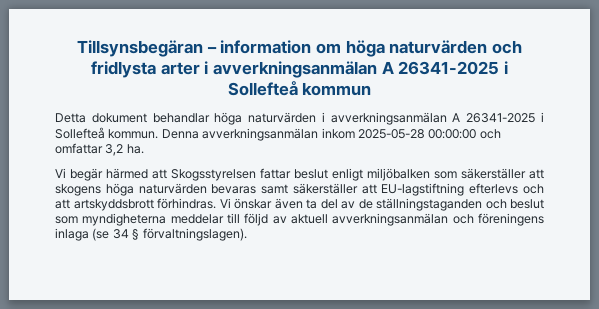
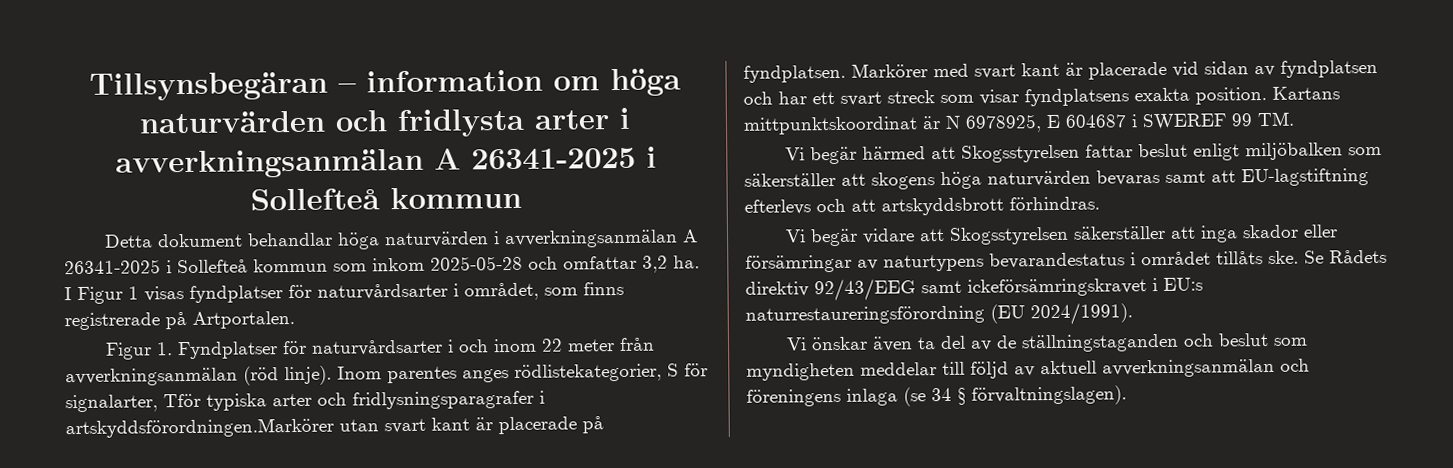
- Detta dokument behandlar höga naturvärden i avverkningsanmälan A 26341-2025 i Sollefteå kommun. Denna avverkningsanmälan inkom 2025-05-28 00:00:00 och omfattar 3,2 ha.
+ Detta dokument behandlar höga naturvärden i avverkningsanmälan A 26341-2025 i Sollefteå kommun som inkom 2025-05-28 och omfattar 3,2 ha. I Figur 1 visas fyndplatser för naturvårdsarter i området, som finns registrerade på Artportalen.
+ Figur 1. Fyndplatser för naturvårdsarter i och inom 22 meter från avverkningsanmälan (röd linje). Inom parentes anges rödlistekategorier, S för signalarter, Tför typiska arter och fridlysningsparagrafer i artskyddsförordningen.Markörer utan svart kant är placerade på fyndplatsen. Markörer med svart kant är placerade vid sidan av fyndplatsen och har ett svart streck som visar fyndplatsens exakta position. Kartans mittpunktskoordinat är N 6978925, E 604687 i SWEREF 99 TM.
- Vi begär härmed att Skogsstyrelsen fattar beslut enligt miljöbalken som säkerställer att skogens höga naturvärden bevaras samt säkerställer att EU-lagstiftning efterlevs och att artskyddsbrott förhindras. Vi önskar även ta del av de ställningstaganden och beslut som myndigheterna meddelar till följd av aktuell avverkningsanmälan och föreningens inlaga (se 34 § förvaltningslagen).
+ Vi begär härmed att Skogsstyrelsen fattar beslut enligt miljöbalken som säkerställer att skogens höga naturvärden bevaras samt att EU-lagstiftning efterlevs och att artskyddsbrott förhindras.
+ Vi begär vidare att Skogsstyrelsen säkerställer att inga skador eller försämringar av naturtypens bevarandestatus i området tillåts ske. Se Rådets direktiv 92/43/EEG samt ickeförsämringskravet i EU:s naturrestaureringsförordning (EU 2024/1991).
+ Vi önskar även ta del av de ställningstaganden och beslut som myndigheten meddelar till följd av aktuell avverkningsanmälan och föreningens inlaga (se 34 § förvaltningslagen).

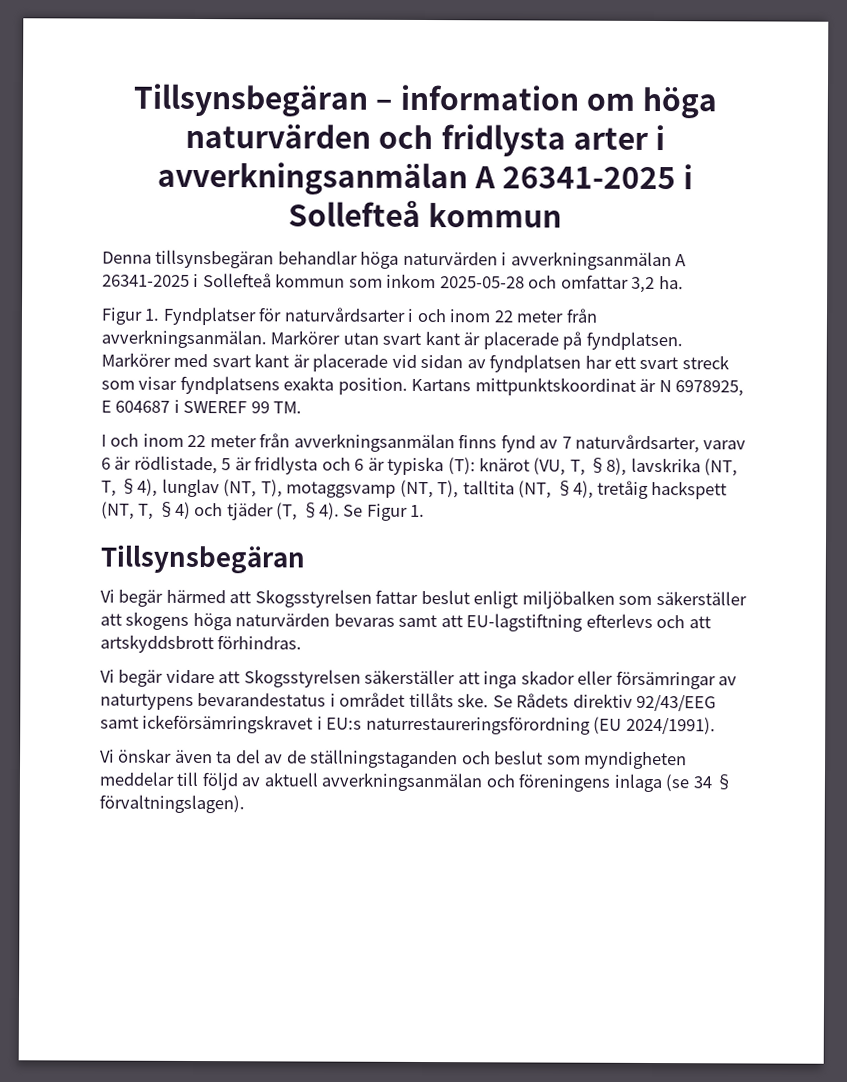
- Detta dokument behandlar höga naturvärden i avverkningsanmälan A 26341-2025 i Sollefteå kommun som inkom 2025-05-28 och omfattar 3,2 ha. I Figur 1 visas fyndplatser för naturvårdsarter i området, som finns registrerade på Artportalen.
+ Denna tillsynsbegäran behandlar höga naturvärden i avverkningsanmälan A 26341-2025 i Sollefteå kommun som inkom 2025-05-28 och omfattar 3,2 ha.
- Figur 1. Fyndplatser för naturvårdsarter i och inom 22 meter från avverkningsanmälan (röd linje). Inom parentes anges rödlistekategorier, S för signalarter, Tför typiska arter och fridlysningsparagrafer i artskyddsförordningen.Markörer utan svart kant är placerade på fyndplatsen.
+ Figur 1. Fyndplatser för naturvårdsarter i och inom 22 meter från avverkningsanmälan. Markörer utan svart kant är placerade på fyndplatsen.
- Markörer med svart kant är placerade vid sidan av fyndplatsen och har ett svart streck som visar fyndplatsens exakta position.
+ Markörer med svart kant är placerade vid sidan av fyndplatsen har ett svart streck som visar fyndplatsens exakta position.
+ I och inom 22 meter från avverkningsanmälan finns fynd av 7 naturvårdsarter, varav 6 är rödlistade, 5 är fridlysta och 6 är typiska (T): knärot (VU, T, §8), lavskrika (NT, T, §4), lunglav (NT, T), motaggsvamp (NT, T), talltita (NT, §4), tretåig hackspett (NT, T, §4) och tjäder (T, §4). Se Figur 1.
+ Tillsynsbegäran

